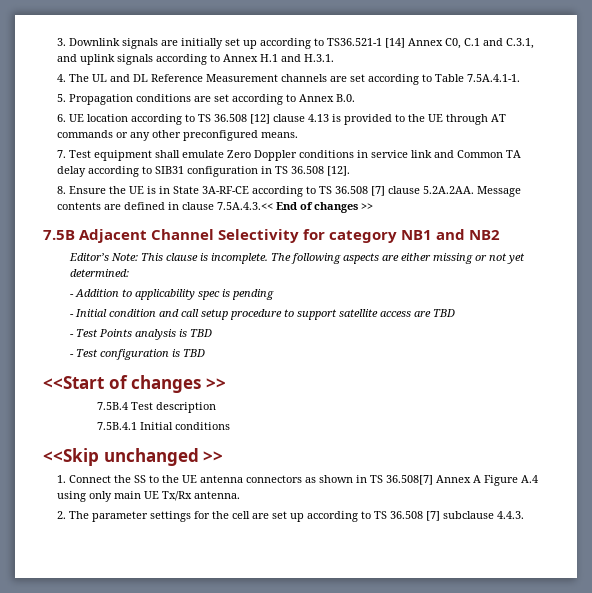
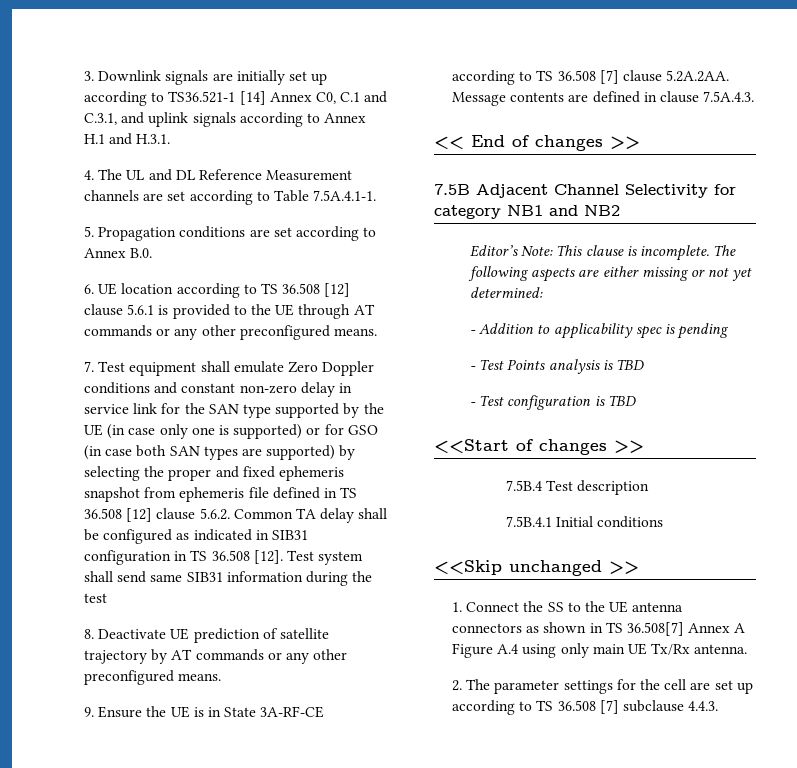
- 6. UE location according to TS 36.508 [12] clause 4.13 is provided to the UE through AT commands or any other preconfigured means.
+ 6. UE location according to TS 36.508 [12] clause 5.6.1 is provided to the UE through AT commands or any other preconfigured means.
- 7. Test equipment shall emulate Zero Doppler conditions in service link and Common TA delay according to SIB31 configuration in TS 36.508 [12].
- 8. Ensure the UE is in State 3A-RF-CE according to TS 36.508 [7] clause 5.2A.2AA. Message contents are defined in clause 7.5A.4.3.<< End of changes >>
+ 7. Test equipment shall emulate Zero Doppler conditions and constant non-zero delay in service link for the SAN type supported by the UE (in case only one is supported) or for GSO (in case both SAN types are supported) by selecting the proper and fixed ephemeris snapshot from ephemeris file defined in TS 36.508 [12] clause 5.6.2. Common TA delay shall be configured as indicated in SIB31 configuration in TS 36.508 [12]. Test system shall send same SIB31 information during the test
+ 8. Deactivate UE prediction of satellite trajectory by AT commands or any other preconfigured means.
+ 9. Ensure the UE is in State 3A-RF-CE according to TS 36.508 [7] clause 5.2A.2AA. Message contents are defined in clause 7.5A.4.3.
+ << End of changes >>
- - Initial condition and call setup procedure to support satellite access are TBD

